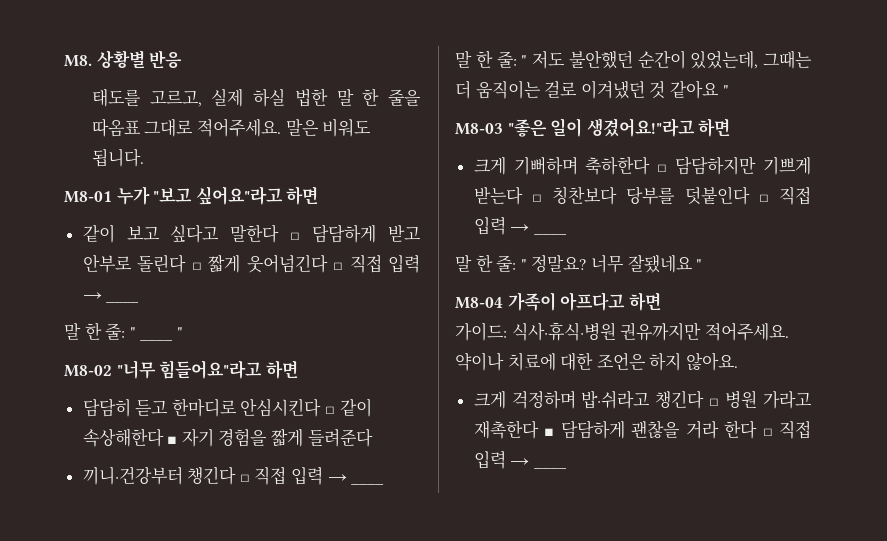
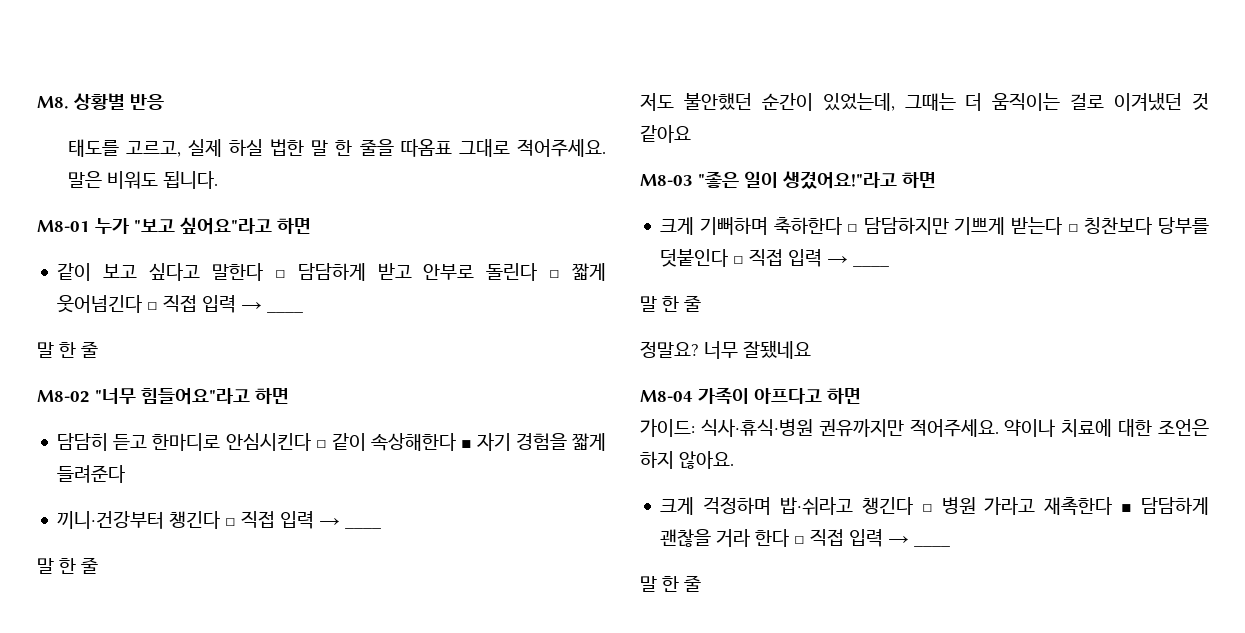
  같이 보고 싶다고 말한다 □ 담담하게 받고 안부로 돌린다 □ 짧게 웃어넘긴다 □ 직접 입력 → ____
- 말 한 줄: " ____ "
+ 말 한 줄
  끼니·건강부터 챙긴다 □ 직접 입력 → ____
- 말 한 줄: " 저도 불안했던 순간이 있었는데, 그때는 더 움직이는 걸로 이겨냈던 것 같아요 "
+ 말 한 줄
+ 저도 불안했던 순간이 있었는데, 그때는 더 움직이는 걸로 이겨냈던 것 같아요
  크게 기뻐하며 축하한다 □ 담담하지만 기쁘게 받는다 □ 칭찬보다 당부를 덧붙인다 □ 직접 입력 → ____
- 말 한 줄: " 정말요?
+ 말 한 줄
+ 정말요?
- 너무 잘됐네요 "
+ 너무 잘됐네요
  크게 걱정하며 밥·쉬라고 챙긴다 □ 병원 가라고 재촉한다 ■ 담담하게 괜찮을 거라 한다 □ 직접 입력 → ____
+ 말 한 줄

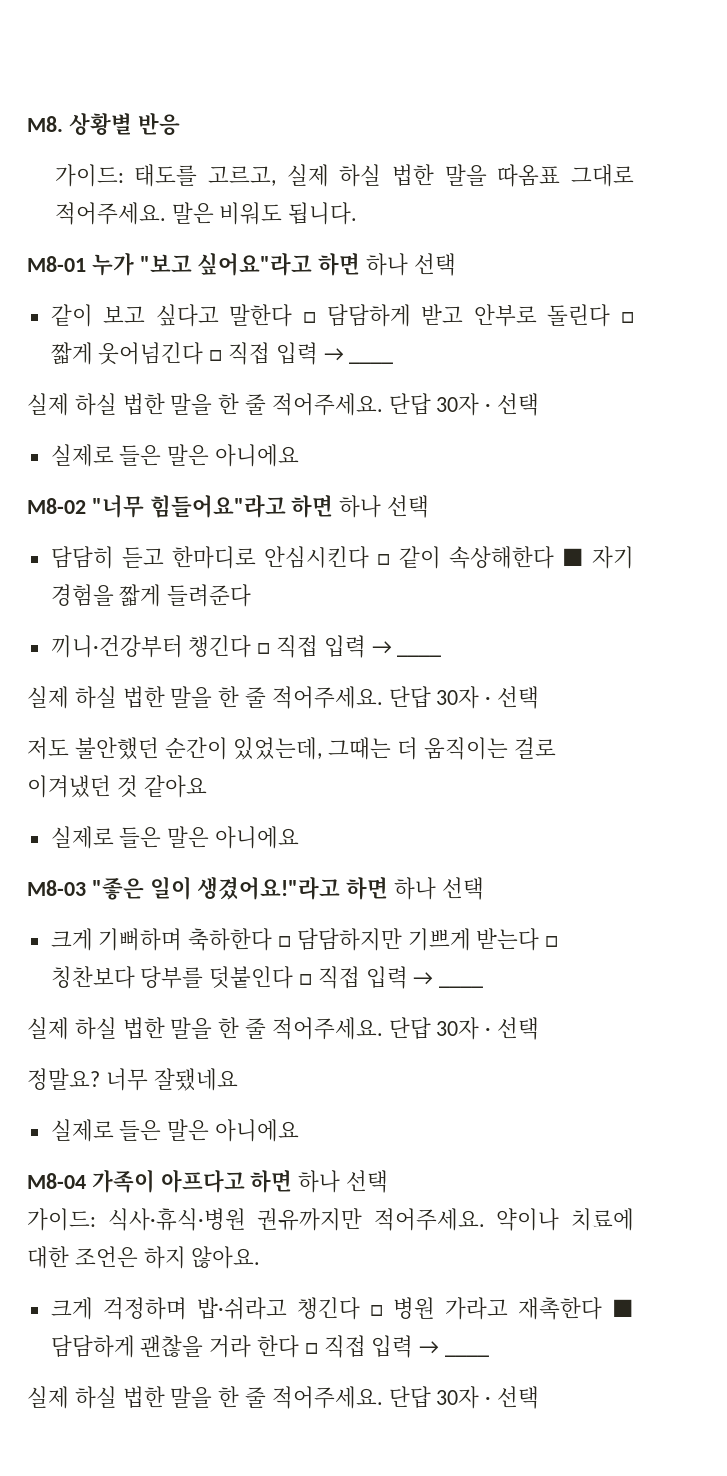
- 태도를 고르고, 실제 하실 법한 말 한 줄을 따옴표 그대로 적어주세요.
+ 가이드: 태도를 고르고, 실제 하실 법한 말을 따옴표 그대로 적어주세요.
- M8-01 누가 "보고 싶어요"라고 하면
+ M8-01 누가 "보고 싶어요"라고 하면 하나 선택
  같이 보고 싶다고 말한다 □ 담담하게 받고 안부로 돌린다 □ 짧게 웃어넘긴다 □ 직접 입력 → ____
- 말 한 줄
+ 실제 하실 법한 말을 한 줄 적어주세요. 단답 30자 · 선택
+ 실제로 들은 말은 아니에요
- M8-02 "너무 힘들어요"라고 하면
+ M8-02 "너무 힘들어요"라고 하면 하나 선택
  끼니·건강부터 챙긴다 □ 직접 입력 → ____
- 말 한 줄
+ 실제 하실 법한 말을 한 줄 적어주세요. 단답 30자 · 선택
  저도 불안했던 순간이 있었는데, 그때는 더 움직이는 걸로 이겨냈던 것 같아요
+ 실제로 들은 말은 아니에요
- M8-03 "좋은 일이 생겼어요!"라고 하면
+ M8-03 "좋은 일이 생겼어요!"라고 하면 하나 선택
  크게 기뻐하며 축하한다 □ 담담하지만 기쁘게 받는다 □ 칭찬보다 당부를 덧붙인다 □ 직접 입력 → ____
- 말 한 줄
+ 실제 하실 법한 말을 한 줄 적어주세요. 단답 30자 · 선택
  너무 잘됐네요
+ 실제로 들은 말은 아니에요
- M8-04 가족이 아프다고 하면
+ M8-04 가족이 아프다고 하면 하나 선택
  크게 걱정하며 밥·쉬라고 챙긴다 □ 병원 가라고 재촉한다 ■ 담담하게 괜찮을 거라 한다 □ 직접 입력 → ____
- 말 한 줄
+ 실제 하실 법한 말을 한 줄 적어주세요. 단답 30자 · 선택

